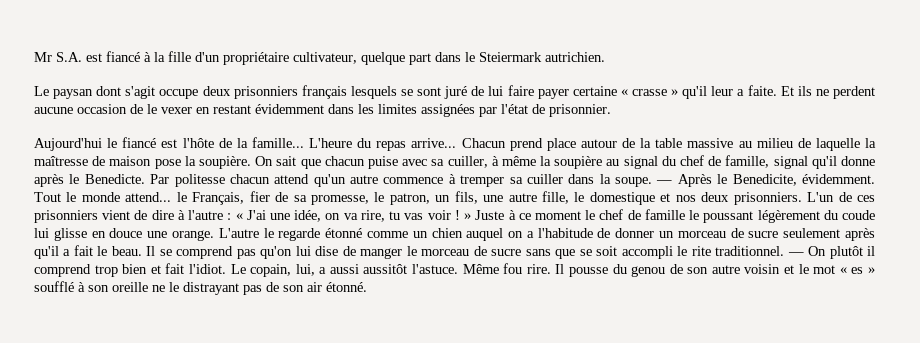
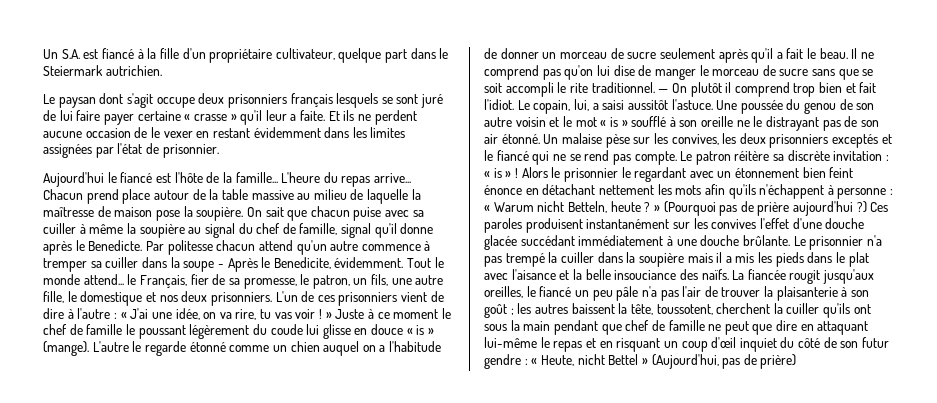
- Mr S.A. est fiancé à la fille d'un propriétaire cultivateur, quelque part dans le Steiermark autrichien.
+ Un S.A. est fiancé à la fille d'un propriétaire cultivateur, quelque part dans le Steiermark autrichien.
- On sait que chacun puise avec sa cuiller, à même la soupière au signal du chef de famille, signal qu'il donne après le Benedicte.
+ On sait que chacun puise avec sa cuiller à même la soupière au signal du chef de famille, signal qu'il donne après le Benedicte.
- Par politesse chacun attend qu'un autre commence à tremper sa cuiller dans la soupe. — Après le Benedicite, évidemment.
+ Par politesse chacun attend qu'un autre commence à tremper sa cuiller dans la soupe - Après le Benedicite, évidemment.
- L'un de ces prisonniers vient de dire à l'autre : « J'ai une idée, on va rire, tu vas voir ! » Juste à ce moment le chef de famille le poussant légèrement du coude lui glisse en douce une orange.
+ L'un de ces prisonniers vient de dire à l'autre : « J'ai une idée, on va rire, tu vas voir ! » Juste à ce moment le chef de famille le poussant légèrement du coude lui glisse en douce « is » (mange).
- Il se comprend pas qu'on lui dise de manger le morceau de sucre sans que se soit accompli le rite traditionnel.
+ Il ne comprend pas qu'on lui dise de manger le morceau de sucre sans que se soit accompli le rite traditionnel.
- Le copain, lui, a aussi aussitôt l'astuce.
+ Le copain, lui, a saisi aussitôt l'astuce.
- Même fou rire. Il pousse du genou de son autre voisin et le mot « es » soufflé à son oreille ne le distrayant pas de son air étonné.
+ Une poussée du genou de son autre voisin et le mot « is » soufflé à son oreille ne le distrayant pas de son air étonné.
+ Un malaise pèse sur les convives, les deux prisonniers exceptés et le fiancé qui ne se rend pas compte. Le patron réitère sa discrète invitation : « is » ! Alors le prisonnier le regardant avec un étonnement bien feint énonce en détachant nettement les mots afin qu'ils n'échappent à personne : « Warum nicht Betteln, heute ? » (Pourquoi pas de prière aujourd'hui ?) Ces paroles produisent instantanément sur les convives l'effet d'une douche glacée succédant immédiatement à une douche brûlante. Le prisonnier n'a pas trempé la cuiller dans la soupière mais il a mis les pieds dans le plat avec l'aisance et la belle insouciance des naïfs. La fiancée rougit jusqu'aux oreilles, le fiancé un peu pâle n'a pas l'air de trouver la plaisanterie à son goût ; les autres baissent la tête, toussotent, cherchent la cuiller qu'ils ont sous la main pendant que chef de famille ne peut que dire en attaquant lui-même le repas et en risquant un coup d'œil inquiet du côté de son futur gendre : « Heute, nicht Bettel » (Aujourd'hui, pas de prière)

